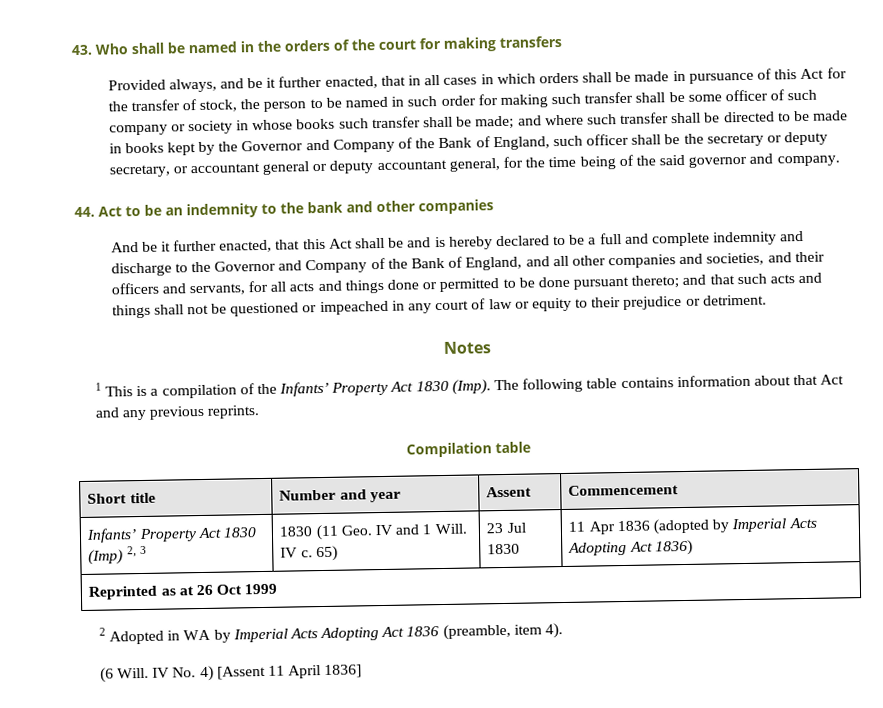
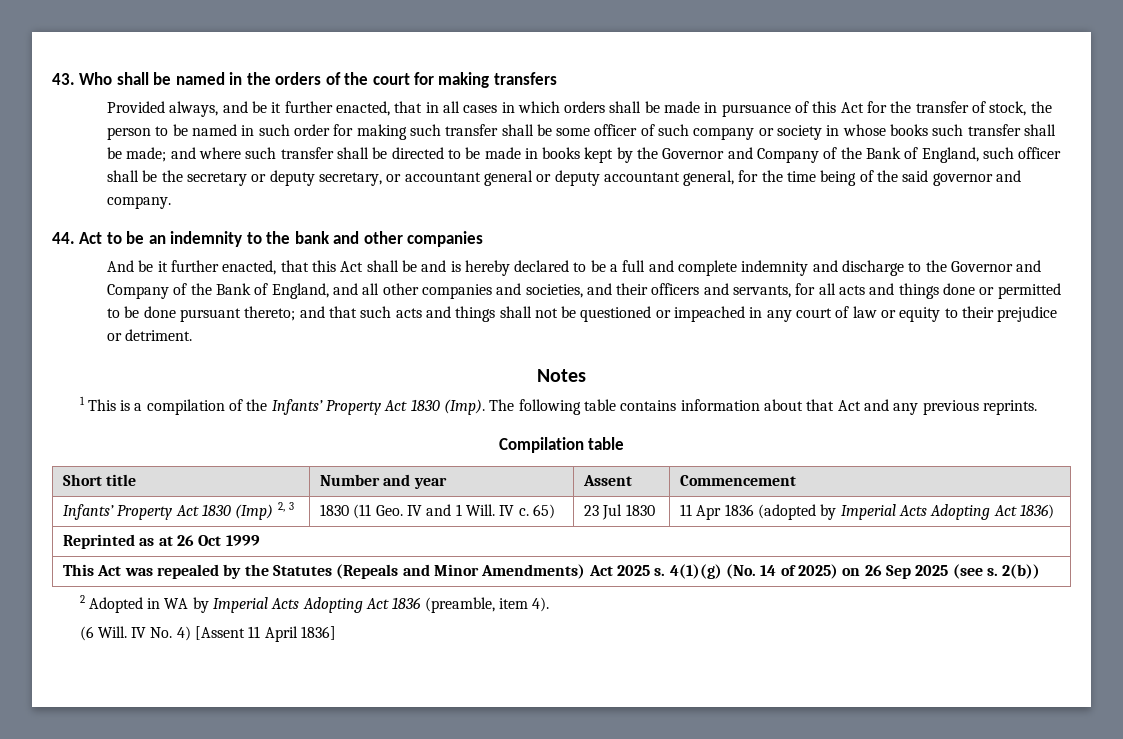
+ This Act was repealed by the Statutes (Repeals and Minor Amendments) Act 2025 s. 4(1)(g) (No. 14 of 2025) on 26 Sep 2025 (see s. 2(b))

